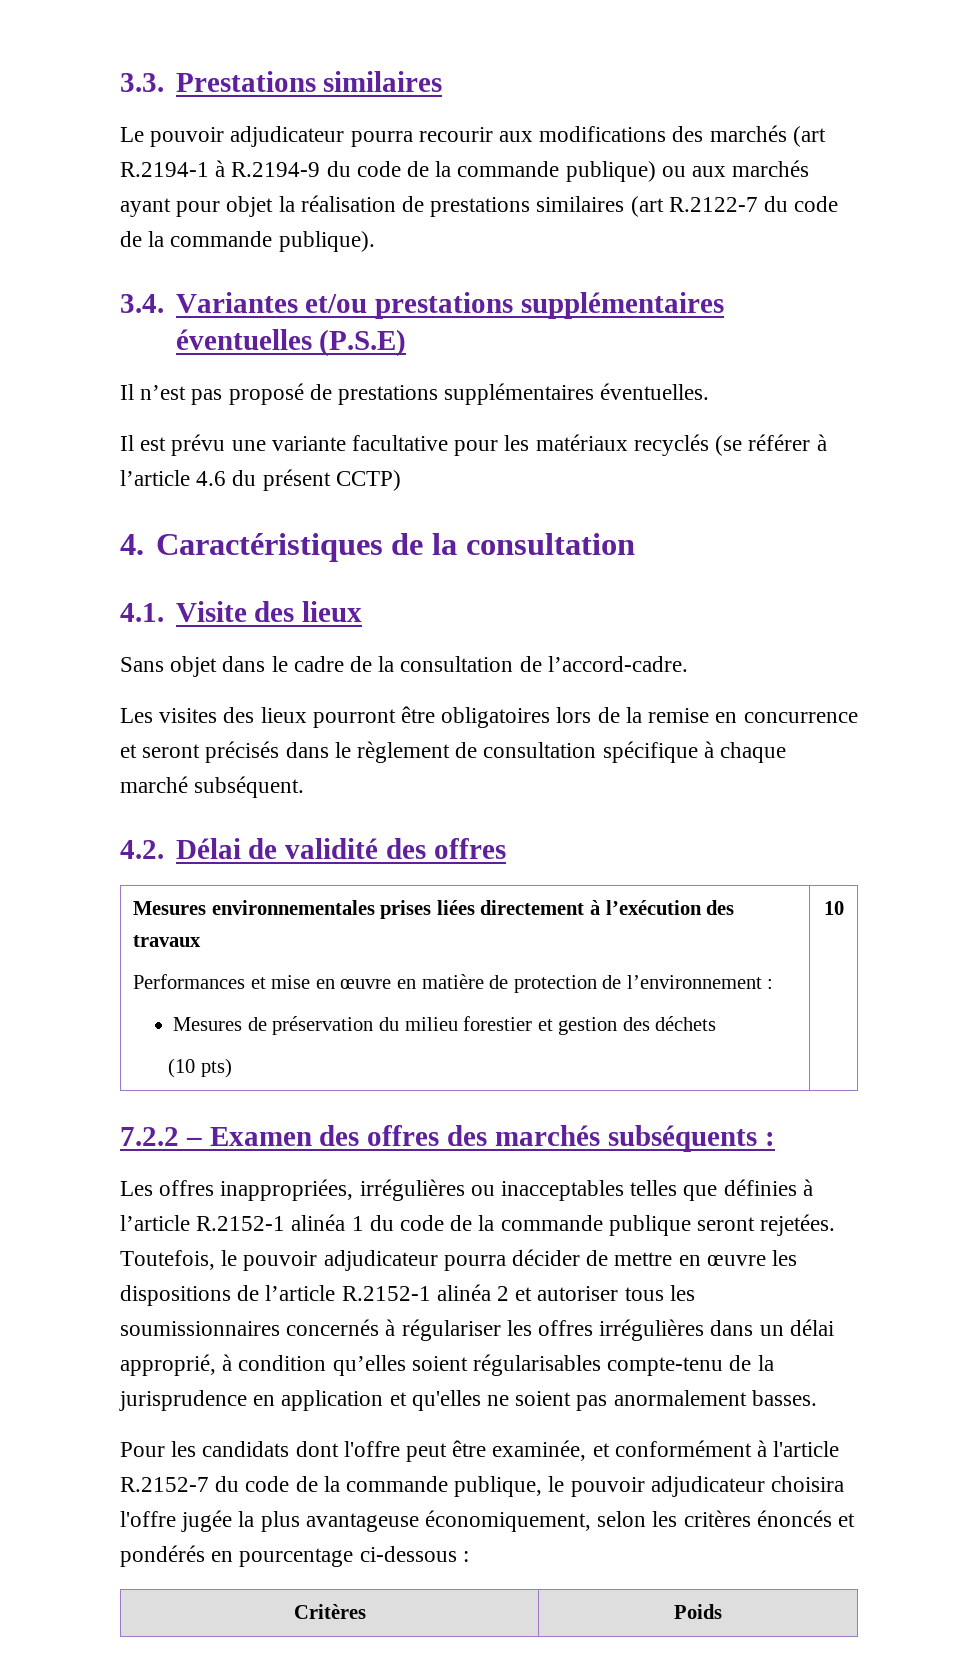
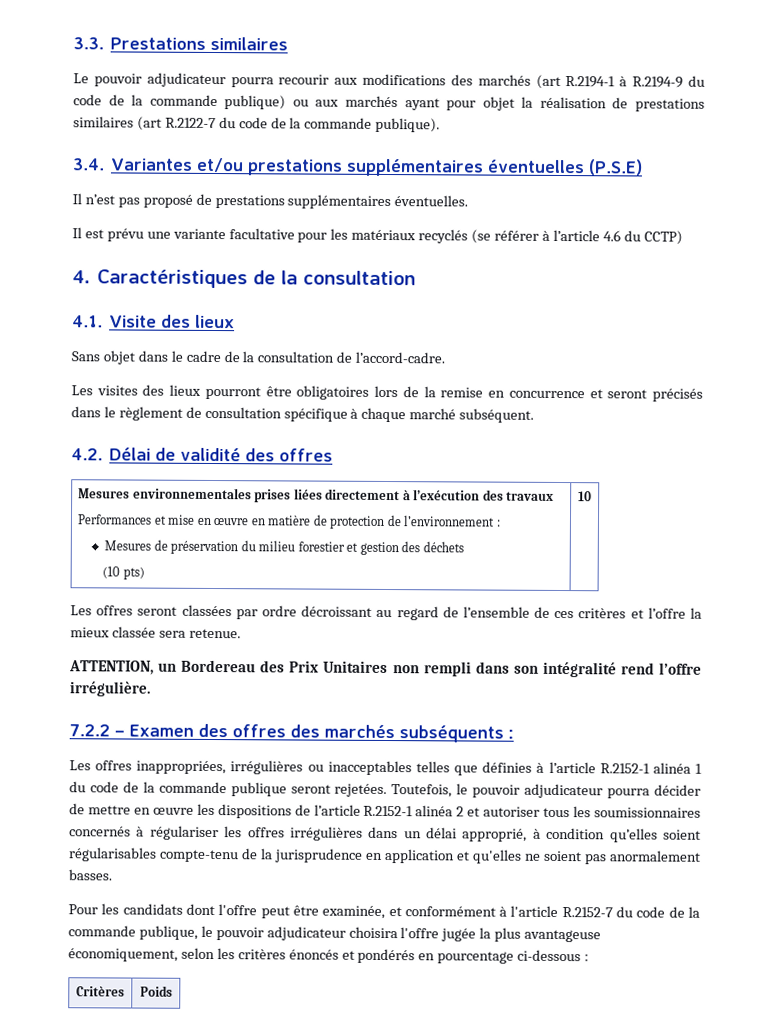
- Il est prévu une variante facultative pour les matériaux recyclés (se référer à l’article 4.6 du présent CCTP)
+ Il est prévu une variante facultative pour les matériaux recyclés (se référer à l’article 4.6 du CCTP)
+ Les offres seront classées par ordre décroissant au regard de l’ensemble de ces critères et l’offre la mieux classée sera retenue.
+ ATTENTION, un Bordereau des Prix Unitaires non rempli dans son intégralité rend l’offre irrégulière.

